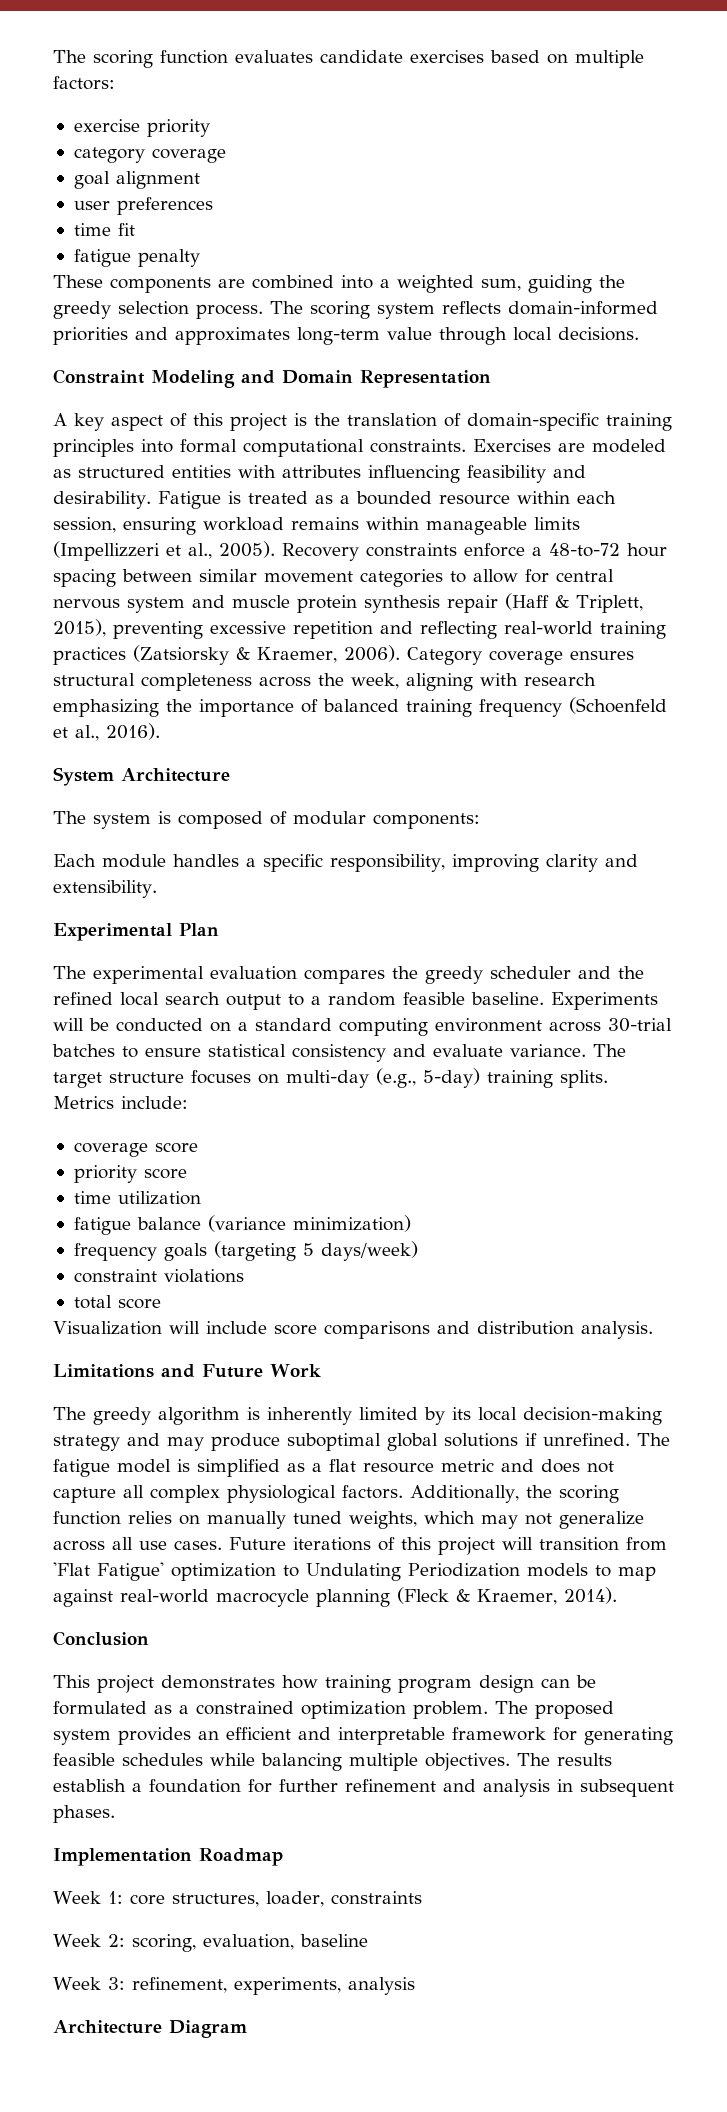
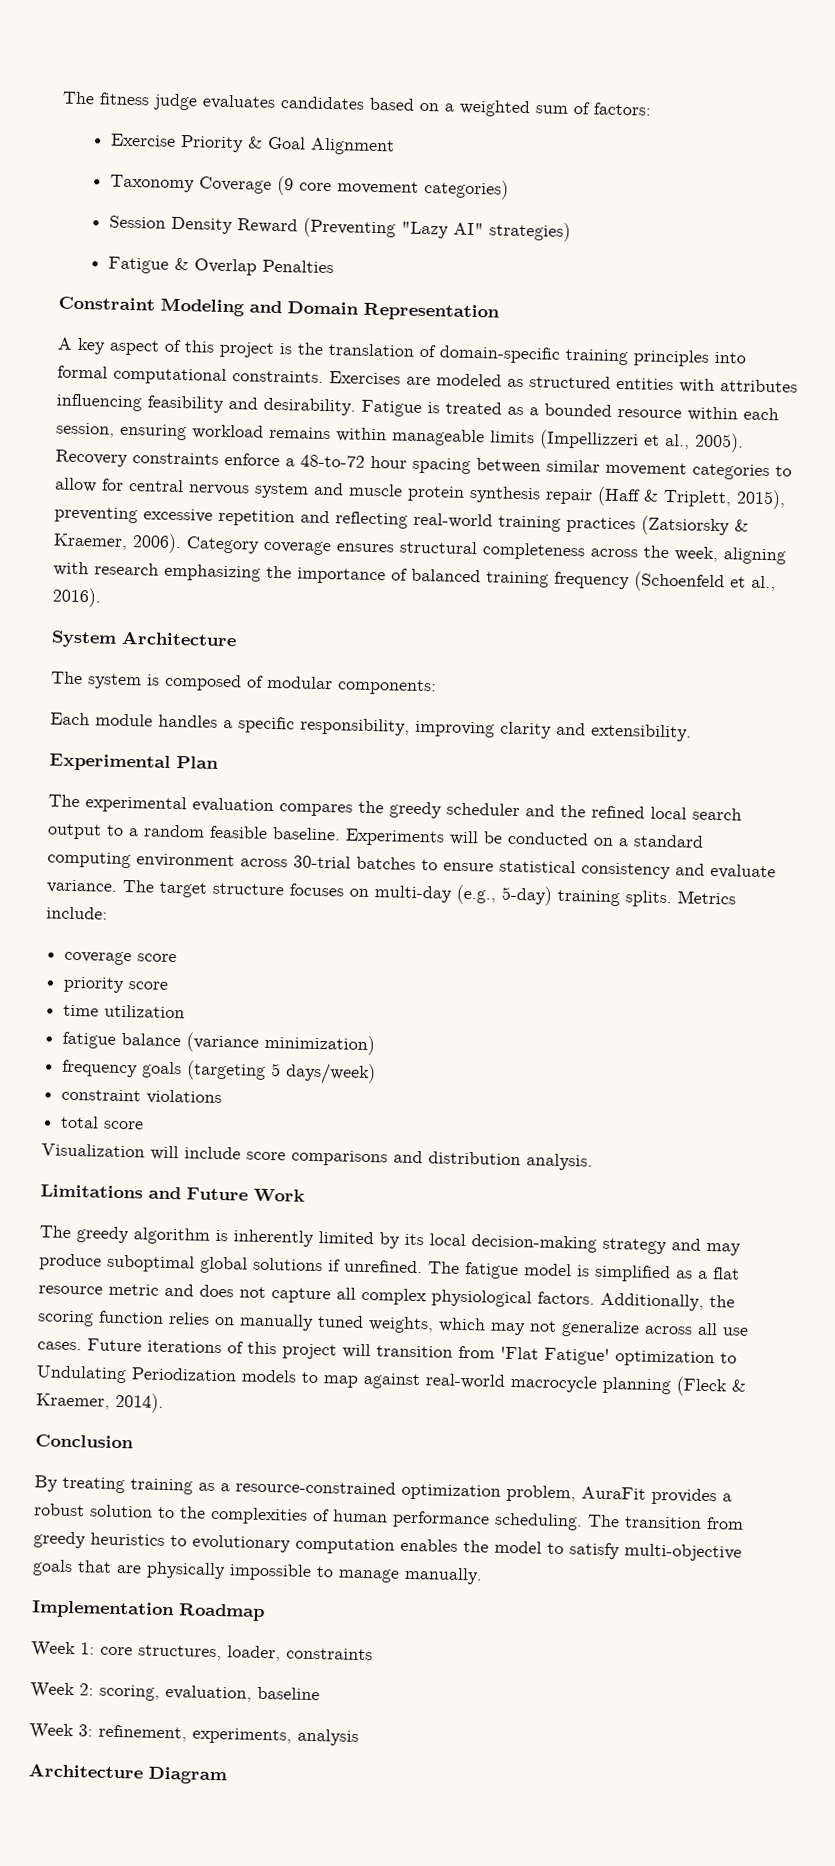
- The scoring function evaluates candidate exercises based on multiple factors:
- exercise priority
- category coverage
- goal alignment
- user preferences
- time fit
- fatigue penalty
- These components are combined into a weighted sum, guiding the greedy selection process. The scoring system reflects domain-informed priorities and approximates long-term value through local decisions.
+ The fitness judge evaluates candidates based on a weighted sum of factors:
+ Exercise Priority & Goal Alignment
+ Taxonomy Coverage (9 core movement categories)
+ Session Density Reward (Preventing "Lazy AI" strategies)
+ Fatigue & Overlap Penalties
- This project demonstrates how training program design can be formulated as a constrained optimization problem. The proposed system provides an efficient and interpretable framework for generating feasible schedules while balancing multiple objectives. The results establish a foundation for further refinement and analysis in subsequent phases.
+ By treating training as a resource-constrained optimization problem, AuraFit provides a robust solution to the complexities of human performance scheduling. The transition from greedy heuristics to evolutionary computation enables the model to satisfy multi-objective goals that are physically impossible to manage manually.

